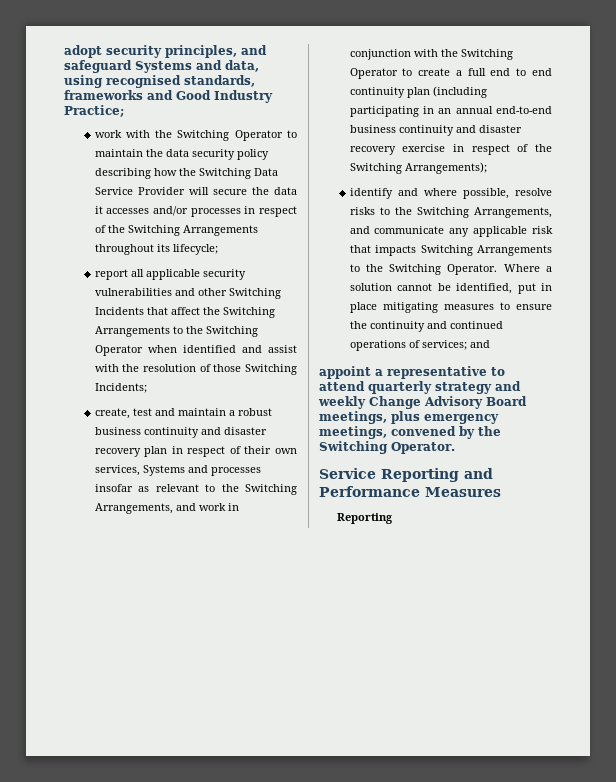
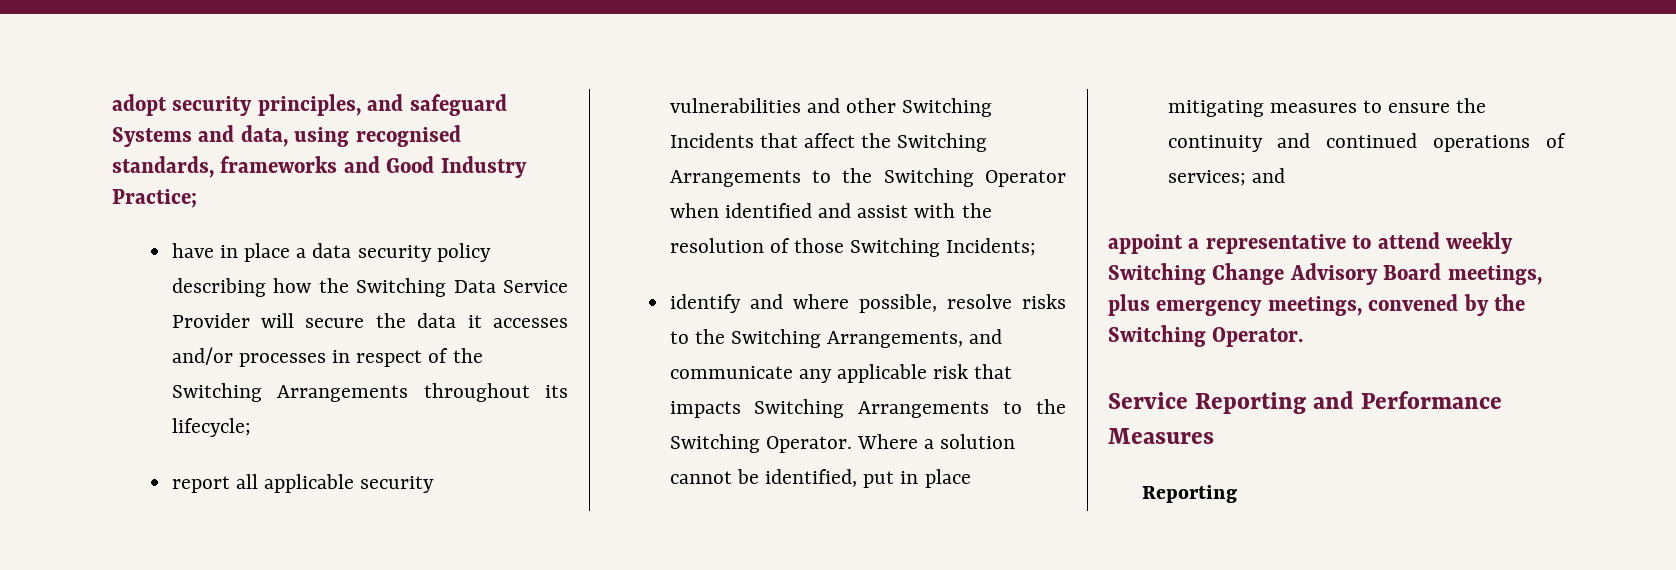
- work with the Switching Operator to maintain the data security policy describing how the Switching Data Service Provider will secure the data it accesses and/or processes in respect of the Switching Arrangements throughout its lifecycle;
+ have in place a data security policy describing how the Switching Data Service Provider will secure the data it accesses and/or processes in respect of the Switching Arrangements throughout its lifecycle;
- create, test and maintain a robust business continuity and disaster recovery plan in respect of their own services, Systems and processes insofar as relevant to the Switching Arrangements, and work in conjunction with the Switching Operator to create a full end to end continuity plan (including participating in an annual end-to-end business continuity and disaster recovery exercise in respect of the Switching Arrangements);
- appoint a representative to attend quarterly strategy and weekly Change Advisory Board meetings, plus emergency meetings, convened by the Switching Operator.
+ appoint a representative to attend weekly Switching Change Advisory Board meetings, plus emergency meetings, convened by the Switching Operator.

